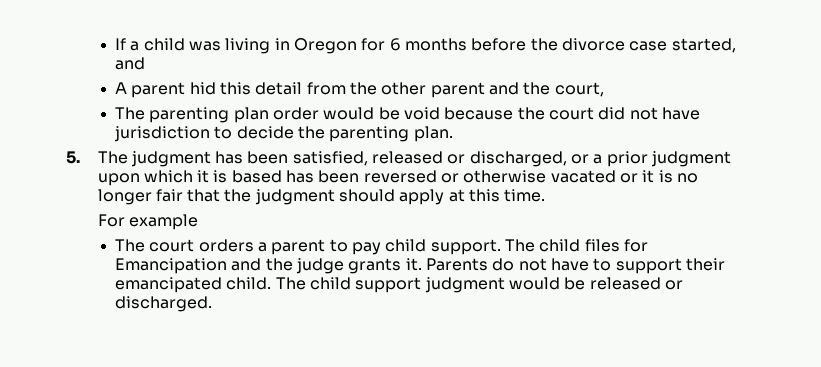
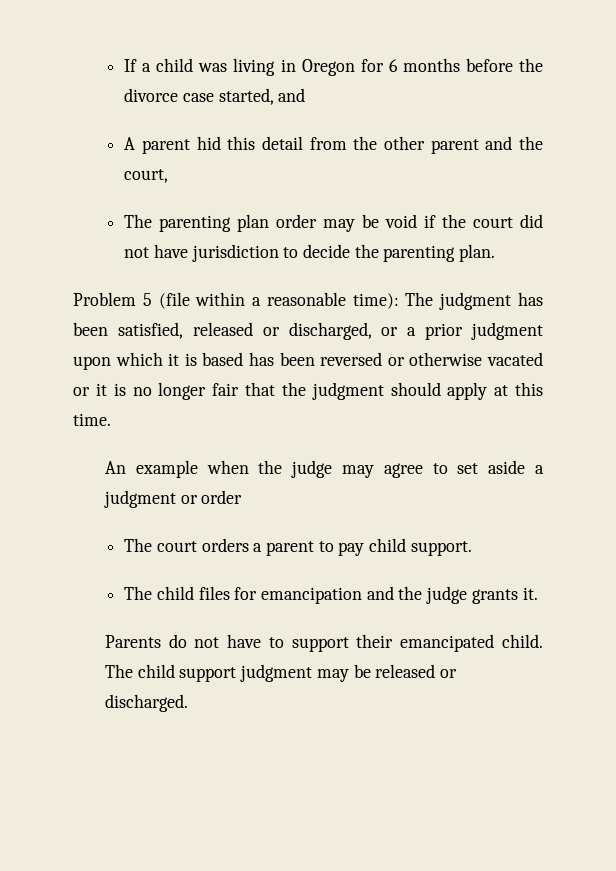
- The parenting plan order would be void because the court did not have jurisdiction to decide the parenting plan.
+ The parenting plan order may be void if the court did not have jurisdiction to decide the parenting plan.
- 5. The judgment has been satisfied, released or discharged, or a prior judgment upon which it is based has been reversed or otherwise vacated or it is no longer fair that the judgment should apply at this time.
+ Problem 5 (file within a reasonable time): The judgment has been satisfied, released or discharged, or a prior judgment upon which it is based has been reversed or otherwise vacated or it is no longer fair that the judgment should apply at this time.
- For example
+ An example when the judge may agree to set aside a judgment or order
- The court orders a parent to pay child support. The child files for Emancipation and the judge grants it. Parents do not have to support their emancipated child.
+ The court orders a parent to pay child support.
+ The child files for emancipation and the judge grants it.
+ Parents do not have to support their emancipated child.
- The child support judgment would be released or discharged.
+ The child support judgment may be released or discharged.

